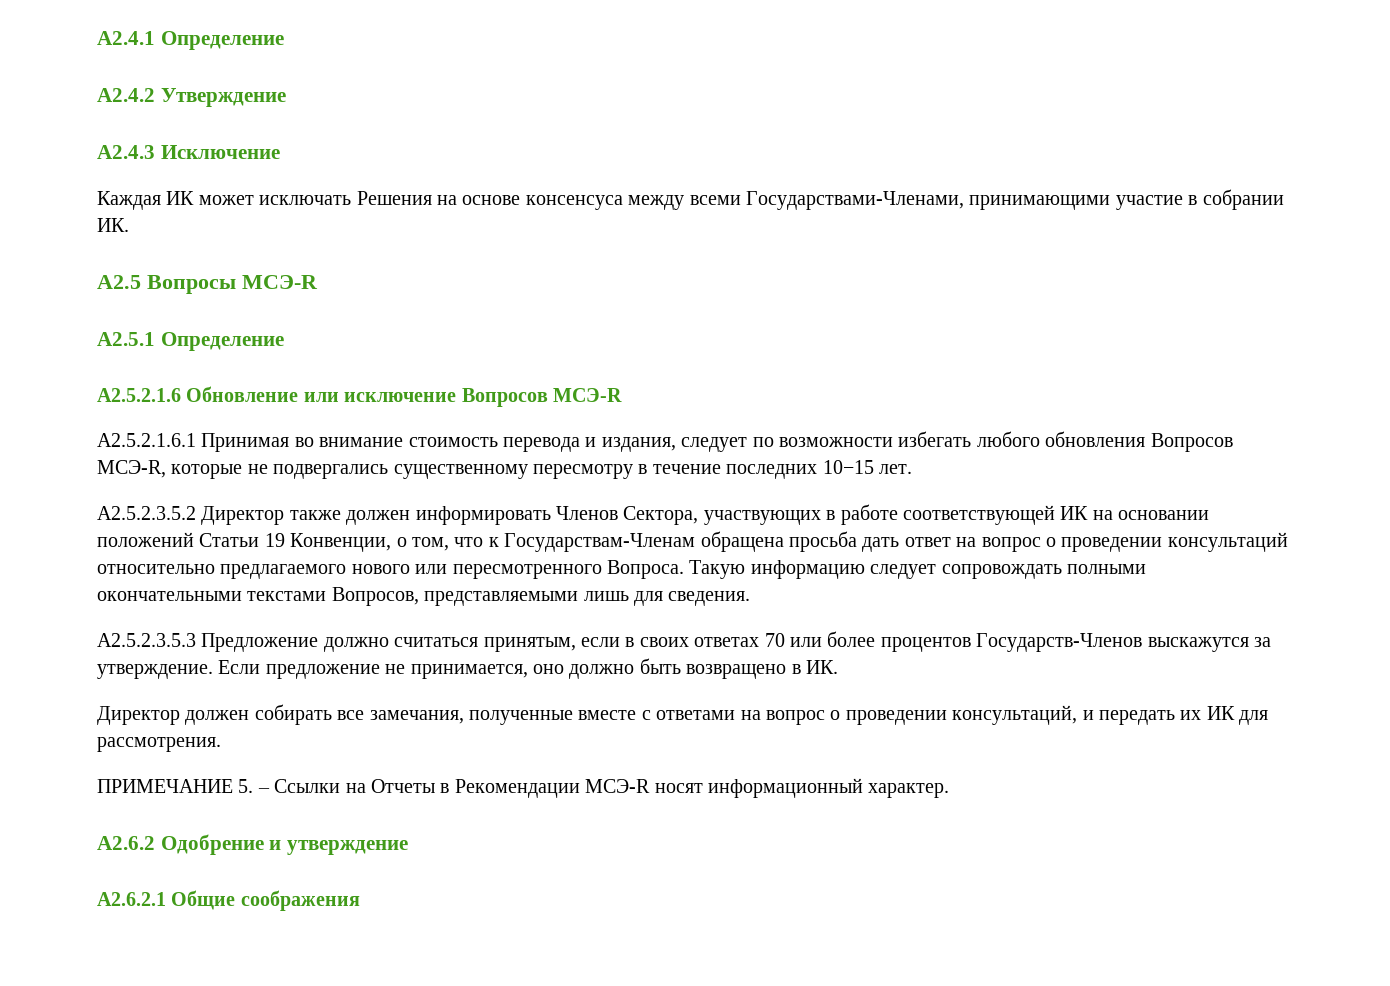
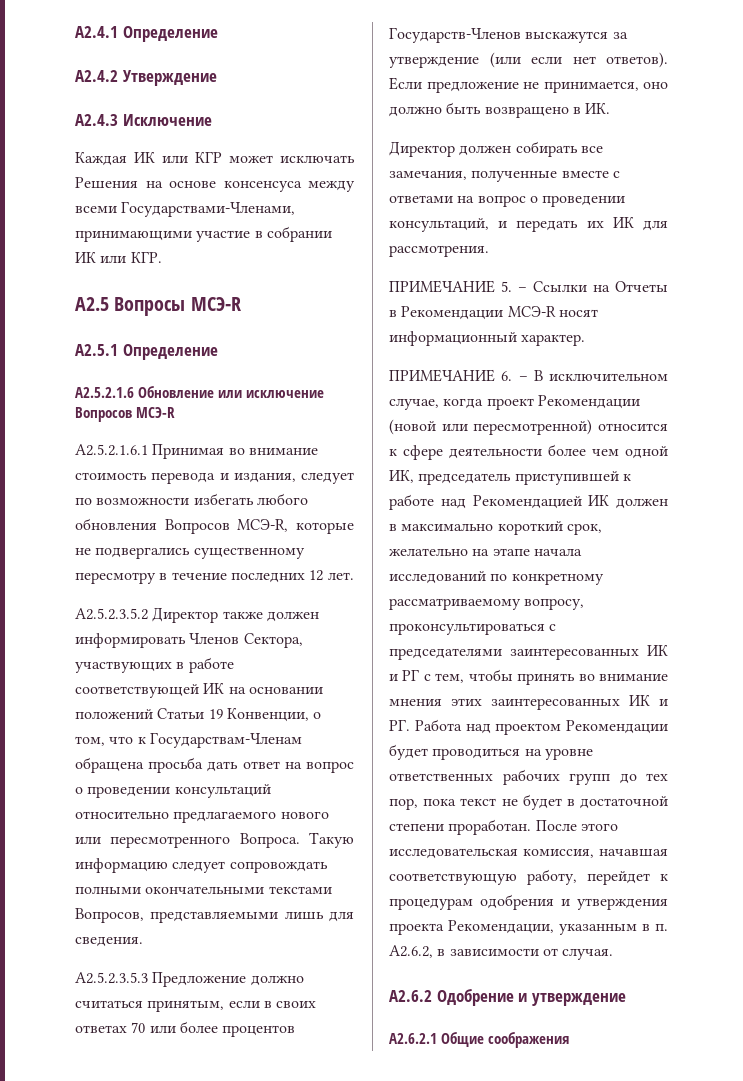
- Каждая ИК может исключать Решения на основе консенсуса между всеми Государствами-Членами, принимающими участие в собрании ИК.
+ Каждая ИК или КГР может исключать Решения на основе консенсуса между всеми Государствами-Членами, принимающими участие в собрании ИК или КГР.
- А2.5.2.1.6.1 Принимая во внимание стоимость перевода и издания, следует по возможности избегать любого обновления Вопросов МСЭ-R, которые не подвергались существенному пересмотру в течение последних 10−15 лет.
+ А2.5.2.1.6.1 Принимая во внимание стоимость перевода и издания, следует по возможности избегать любого обновления Вопросов МСЭ-R, которые не подвергались существенному пересмотру в течение последних 12 лет.
- А2.5.2.3.5.3 Предложение должно считаться принятым, если в своих ответах 70 или более процентов Государств-Членов выскажутся за утверждение.
+ А2.5.2.3.5.3 Предложение должно считаться принятым, если в своих ответах 70 или более процентов Государств-Членов выскажутся за утверждение (или если нет ответов).
+ ПРИМЕЧАНИЕ 6. – В исключительном случае, когда проект Рекомендации (новой или пересмотренной) относится к сфере деятельности более чем одной ИК, председатель приступившей к работе над Рекомендацией ИК должен в максимально короткий срок, желательно на этапе начала исследований по конкретному рассматриваемому вопросу, проконсультироваться с председателями заинтересованных ИК и РГ с тем, чтобы принять во внимание мнения этих заинтересованных ИК и РГ. Работа над проектом Рекомендации будет проводиться на уровне ответственных рабочих групп до тех пор, пока текст не будет в достаточной степени проработан. После этого исследовательская комиссия, начавшая соответствующую работу, перейдет к процедурам одобрения и утверждения проекта Рекомендации, указанным в п. A2.6.2, в зависимости от случая.

